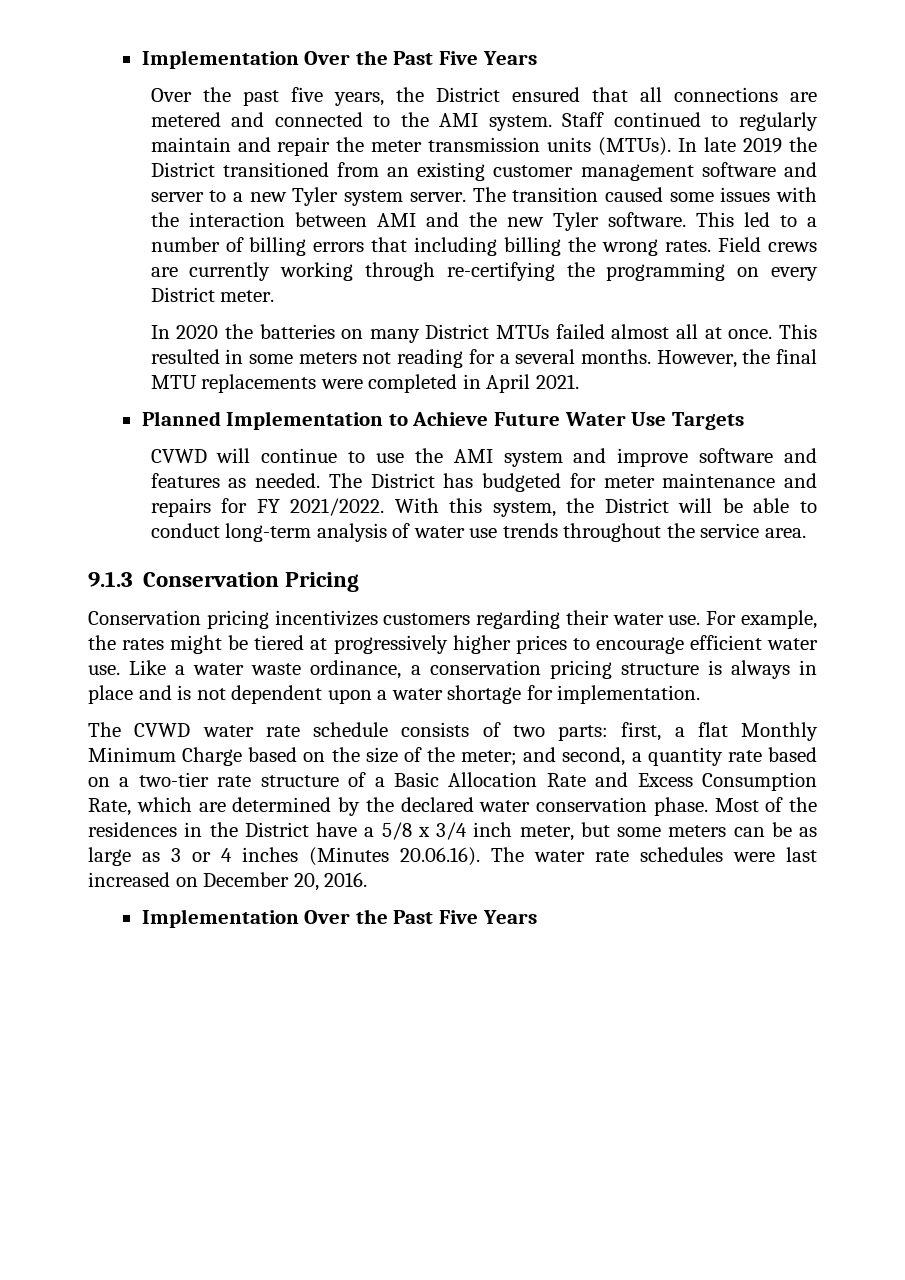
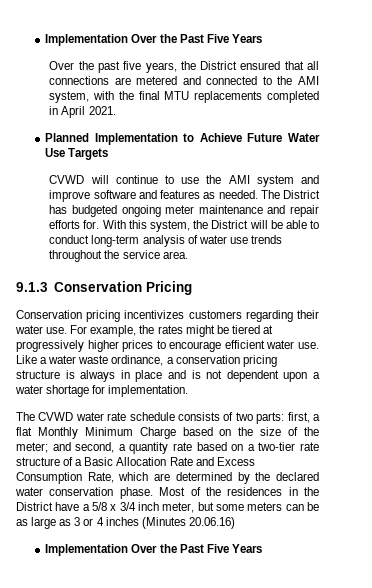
- Over the past five years, the District ensured that all connections are metered and connected to the AMI system. Staff continued to regularly maintain and repair the meter transmission units (MTUs). In late 2019 the District transitioned from an existing customer management software and server to a new Tyler system server. The transition caused some issues with the interaction between AMI and the new Tyler software. This led to a number of billing errors that including billing the wrong rates. Field crews are currently working through re-certifying the programming on every District meter.
- In 2020 the batteries on many District MTUs failed almost all at once. This resulted in some meters not reading for a several months. However, the final MTU replacements were completed in April 2021.
+ Over the past five years, the District ensured that all connections are metered and connected to the AMI system, with the final MTU replacements completed in April 2021.
- The District has budgeted for meter maintenance and repairs for FY 2021/2022.
+ The District has budgeted ongoing meter maintenance and repair efforts for.
- Most of the residences in the District have a 5/8 x 3/4 inch meter, but some meters can be as large as 3 or 4 inches (Minutes 20.06.16). The water rate schedules were last increased on December 20, 2016.
+ Most of the residences in the District have a 5/8 x 3/4 inch meter, but some meters can be as large as 3 or 4 inches (Minutes 20.06.16)

